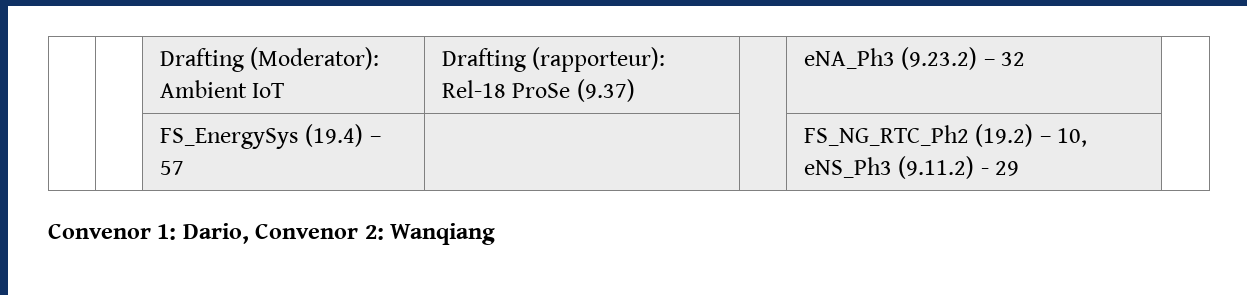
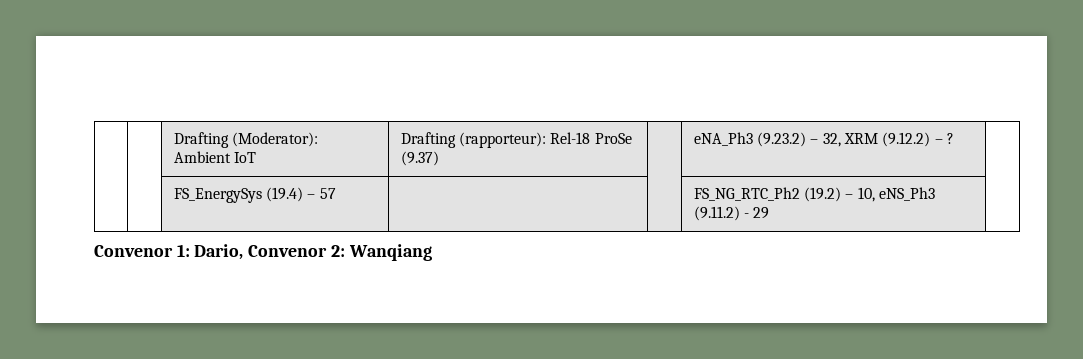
- | | Drafting (Moderator): Ambient IoT | Drafting (rapporteur): Rel-18 ProSe (9.37) | | eNA_Ph3 (9.23.2) – 32 |
+ | | Drafting (Moderator): Ambient IoT | Drafting (rapporteur): Rel-18 ProSe (9.37) | | eNA_Ph3 (9.23.2) – 32, XRM (9.12.2) – ? |

